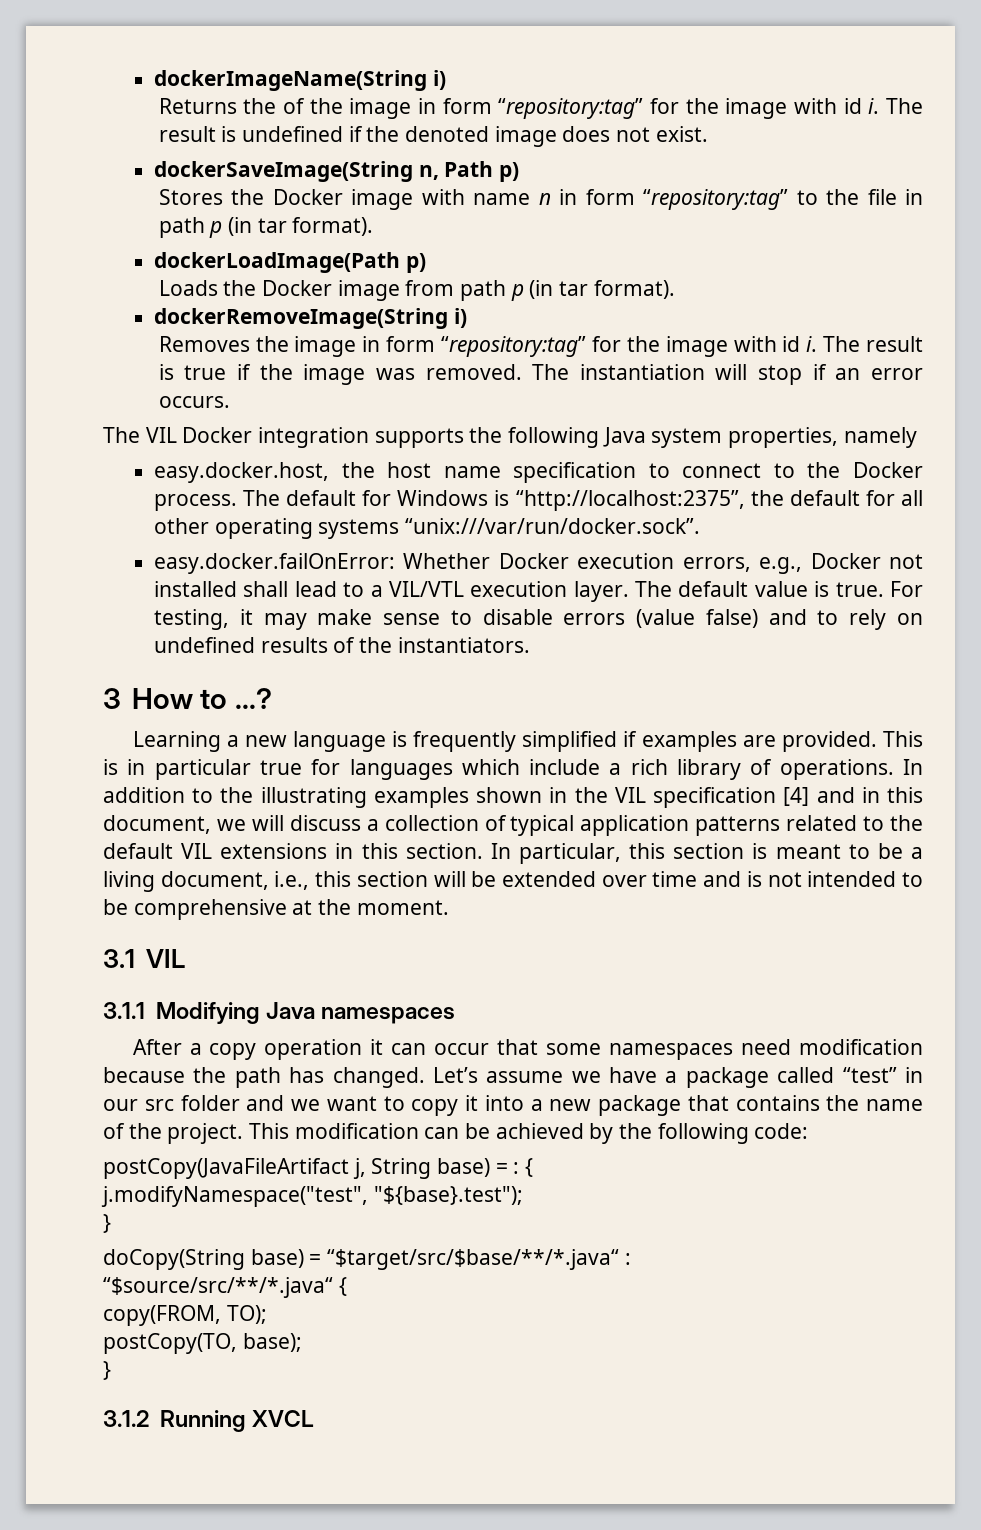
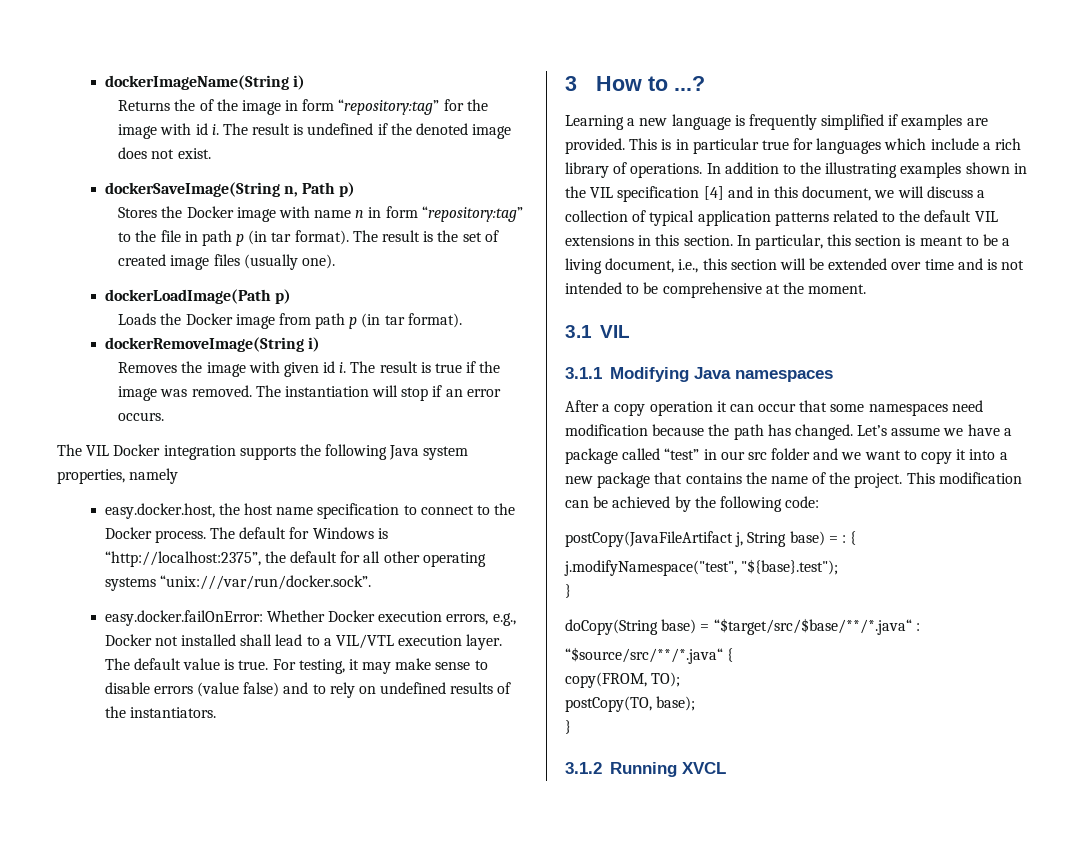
+ The result is the set of created image files (usually one).
- Removes the image in form “repository:tag” for the image with id i.
+ Removes the image with given id i.

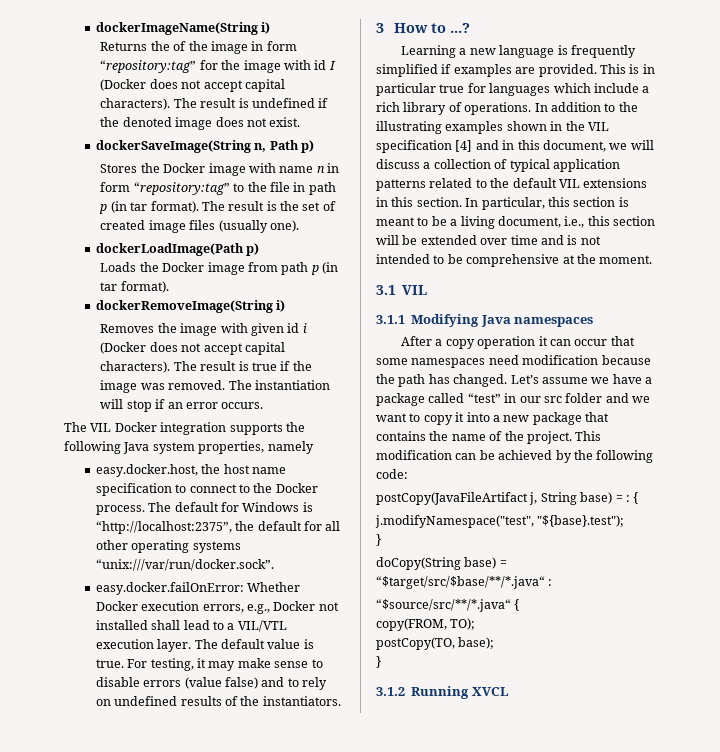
- Returns the of the image in form “repository:tag” for the image with id i.
+ Returns the of the image in form “repository:tag” for the image with id I (Docker does not accept capital characters).
- Removes the image with given id i.
+ Removes the image with given id i (Docker does not accept capital characters).

